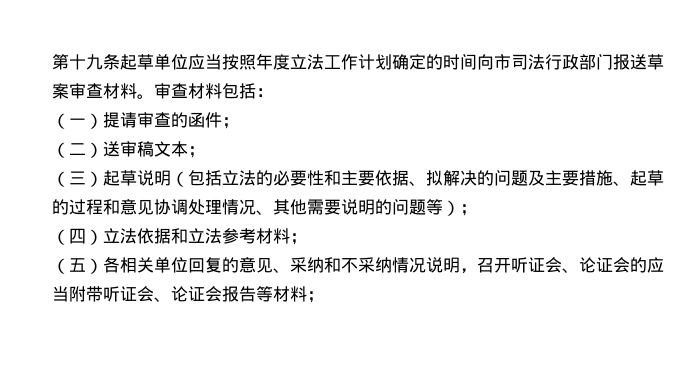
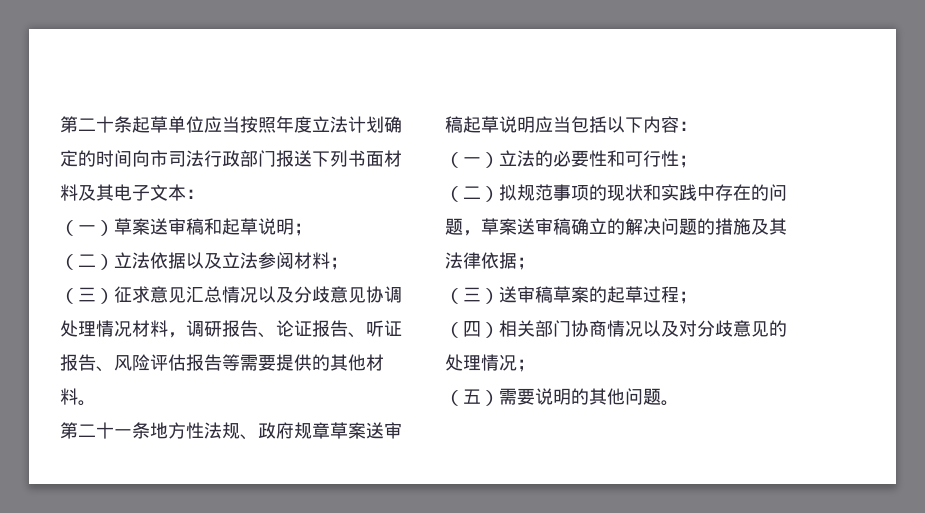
- 第十九条起草单位应当按照年度立法工作计划确定的时间向市司法行政部门报送草案审查材料。审查材料包括：
- （一）提请审查的函件；
- （二）送审稿文本；
- （三）起草说明（包括立法的必要性和主要依据、拟解决的问题及主要措施、起草的过程和意见协调处理情况、其他需要说明的问题等）；
- （四）立法依据和立法参考材料；
- （五）各相关单位回复的意见、采纳和不采纳情况说明，召开听证会、论证会的应当附带听证会、论证会报告等材料；
+ 第二十条起草单位应当按照年度立法计划确定的时间向市司法行政部门报送下列书面材料及其电子文本：
+ （一）草案送审稿和起草说明；
+ （二）立法依据以及立法参阅材料；
+ （三）征求意见汇总情况以及分歧意见协调处理情况材料，调研报告、论证报告、听证报告、风险评估报告等需要提供的其他材料。
+ 第二十一条地方性法规、政府规章草案送审稿起草说明应当包括以下内容：
+ （一）立法的必要性和可行性；
+ （二）拟规范事项的现状和实践中存在的问题，草案送审稿确立的解决问题的措施及其法律依据；
+ （三）送审稿草案的起草过程；
+ （四）相关部门协商情况以及对分歧意见的处理情况；
+ （五）需要说明的其他问题。

